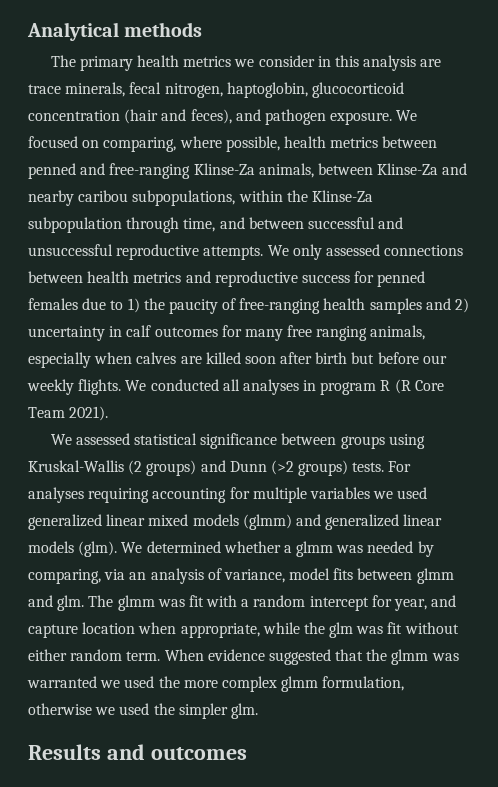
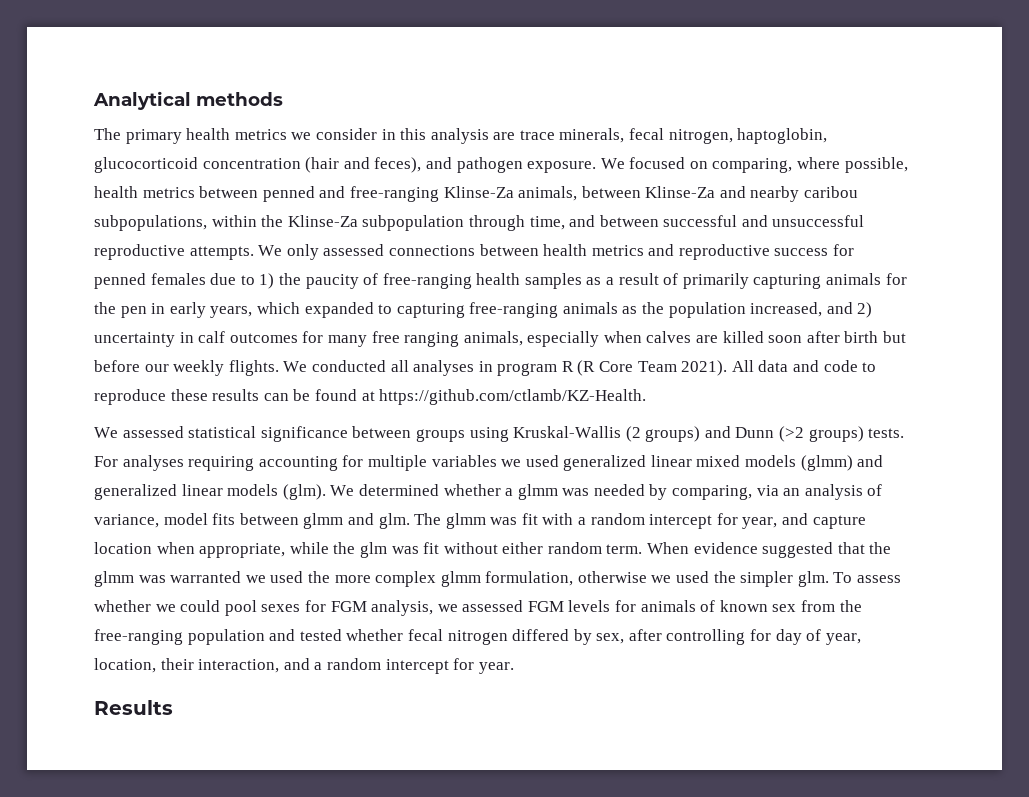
- We only assessed connections between health metrics and reproductive success for penned females due to 1) the paucity of free-ranging health samples and 2) uncertainty in calf outcomes for many free ranging animals, especially when calves are killed soon after birth but before our weekly flights.
+ We only assessed connections between health metrics and reproductive success for penned females due to 1) the paucity of free-ranging health samples as a result of primarily capturing animals for the pen in early years, which expanded to capturing free-ranging animals as the population increased, and 2) uncertainty in calf outcomes for many free ranging animals, especially when calves are killed soon after birth but before our weekly flights.
+ All data and code to reproduce these results can be found at https://github.com/ctlamb/KZ-Health.
+ To assess whether we could pool sexes for FGM analysis, we assessed FGM levels for animals of known sex from the free-ranging population and tested whether fecal nitrogen differed by sex, after controlling for day of year, location, their interaction, and a random intercept for year.
- Results and outcomes
+ Results

